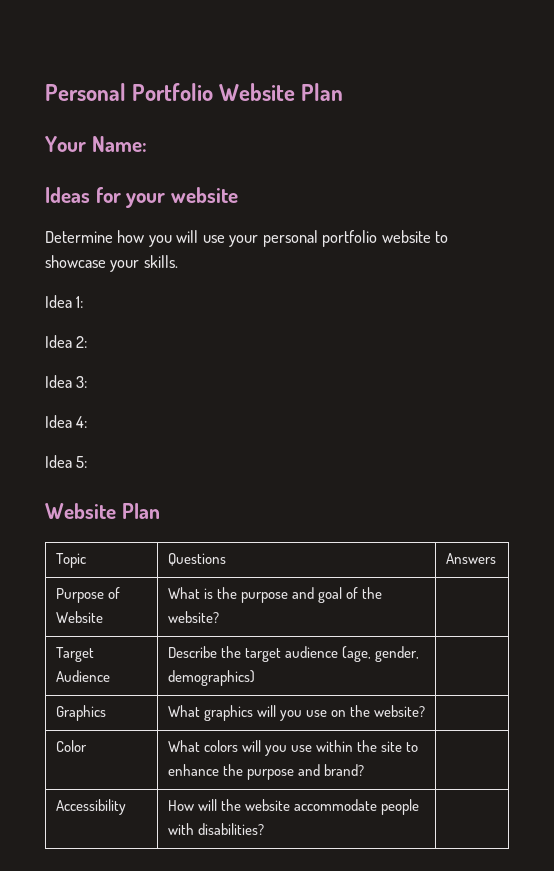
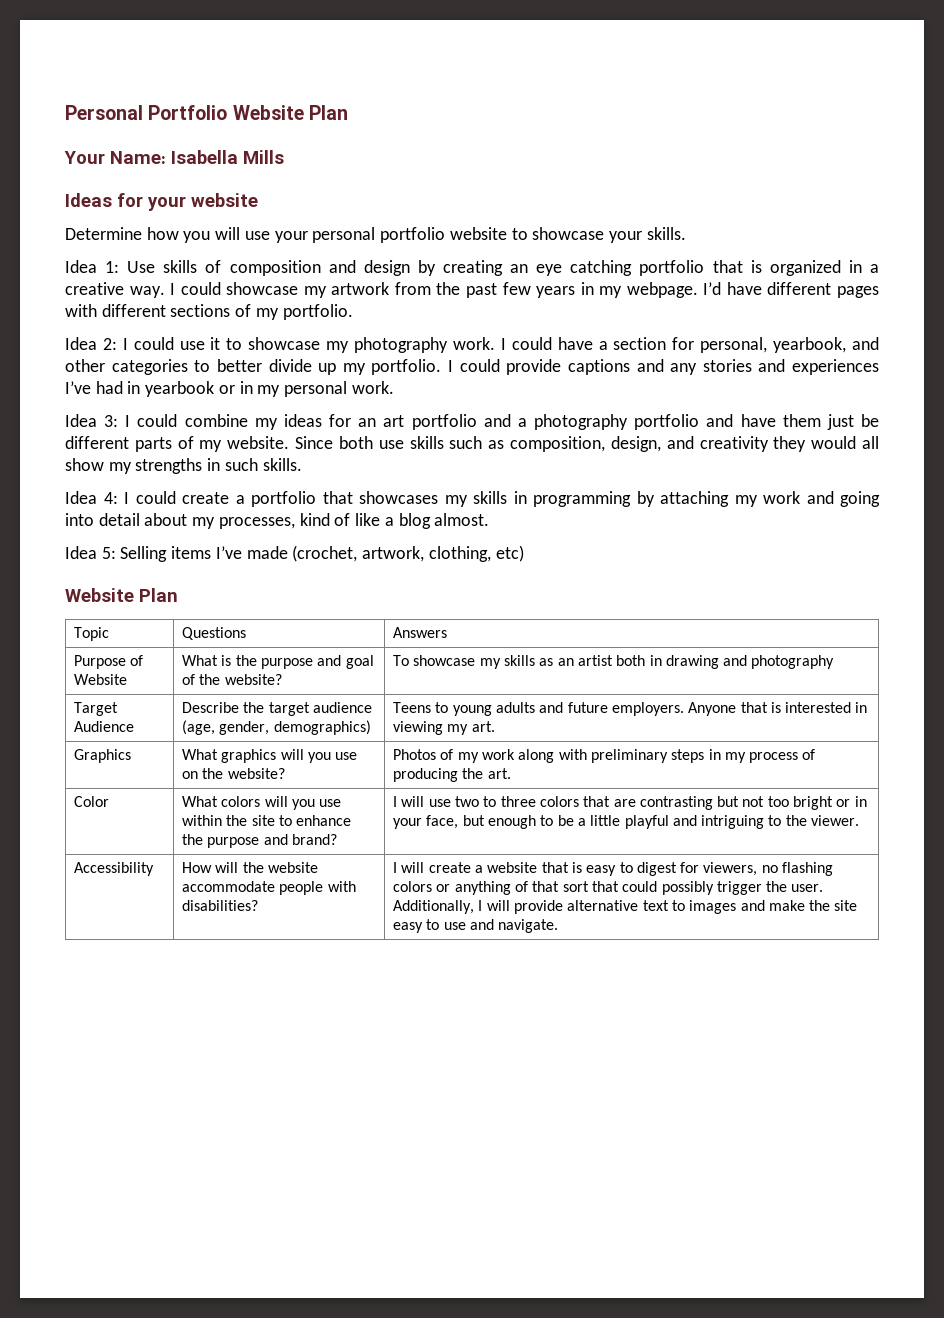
- Your Name:
+ Your Name: Isabella Mills
- Idea 1:
- Idea 2:
- Idea 3:
- Idea 4:
- Idea 5:
+ Idea 1: Use skills of composition and design by creating an eye catching portfolio that is organized in a creative way. I could showcase my artwork from the past few years in my webpage. I’d have different pages with different sections of my portfolio.
+ Idea 2: I could use it to showcase my photography work. I could have a section for personal, yearbook, and other categories to better divide up my portfolio. I could provide captions and any stories and experiences I’ve had in yearbook or in my personal work.
+ Idea 3: I could combine my ideas for an art portfolio and a photography portfolio and have them just be different parts of my website. Since both use skills such as composition, design, and creativity they would all show my strengths in such skills.
+ Idea 4: I could create a portfolio that showcases my skills in programming by attaching my work and going into detail about my processes, kind of like a blog almost.
+ Idea 5: Selling items I’ve made (crochet, artwork, clothing, etc)
- Purpose of Website | What is the purpose and goal of the website? |
+ Purpose of Website | What is the purpose and goal of the website? | To showcase my skills as an artist both in drawing and photography
- Target Audience | Describe the target audience (age, gender, demographics) |
+ Target Audience | Describe the target audience (age, gender, demographics) | Teens to young adults and future employers. Anyone that is interested in viewing my art.
- Graphics | What graphics will you use on the website? |
+ Graphics | What graphics will you use on the website? | Photos of my work along with preliminary steps in my process of producing the art.
+ I will use two to three colors that are contrasting but not too bright or in your face, but enough to be a little playful and intriguing to the viewer.
+ I will create a website that is easy to digest for viewers, no flashing colors or anything of that sort that could possibly trigger the user. Additionally, I will provide alternative text to images and make the site easy to use and navigate.

